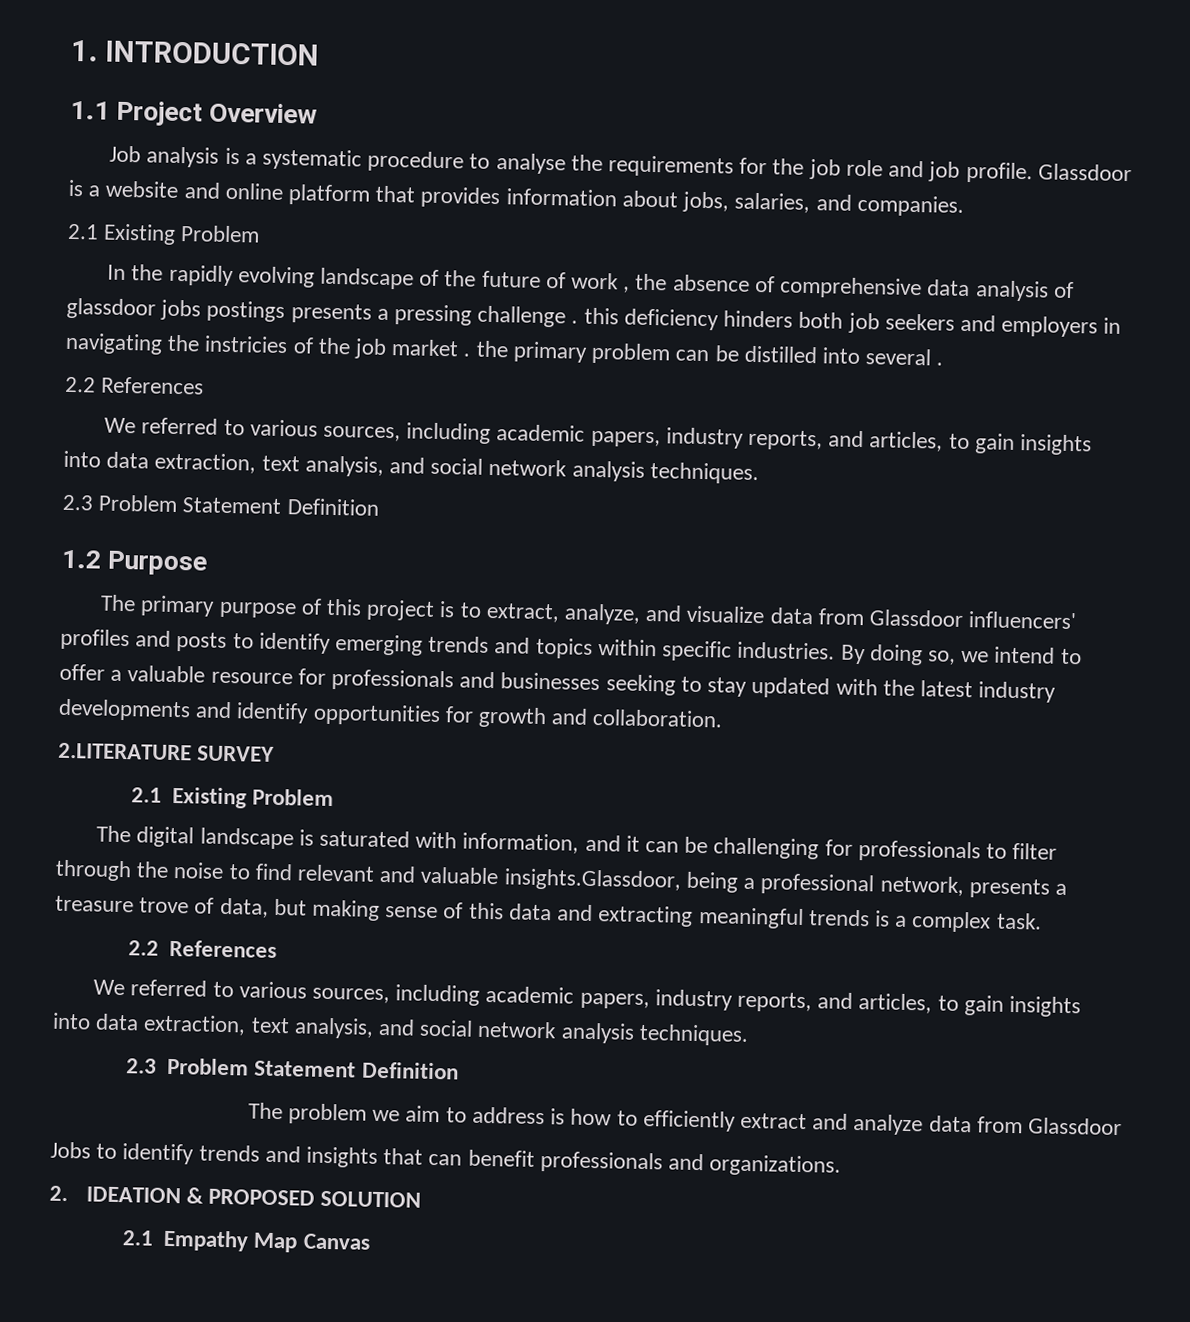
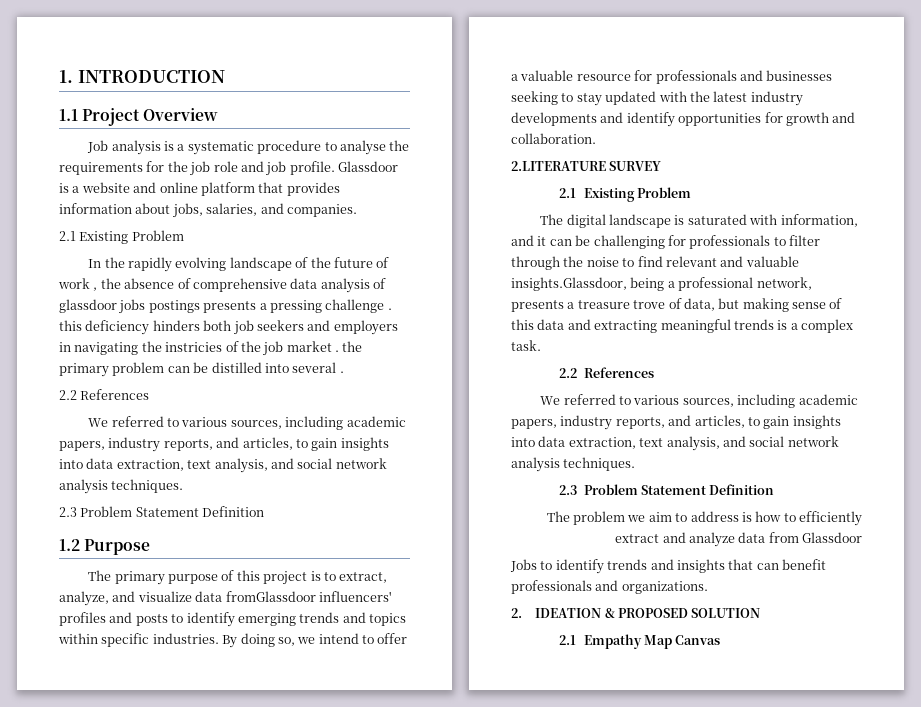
- The primary purpose of this project is to extract, analyze, and visualize data from Glassdoor influencers' profiles and posts to identify emerging trends and topics within specific industries.
+ The primary purpose of this project is to extract, analyze, and visualize data fromGlassdoor influencers' profiles and posts to identify emerging trends and topics within specific industries.

